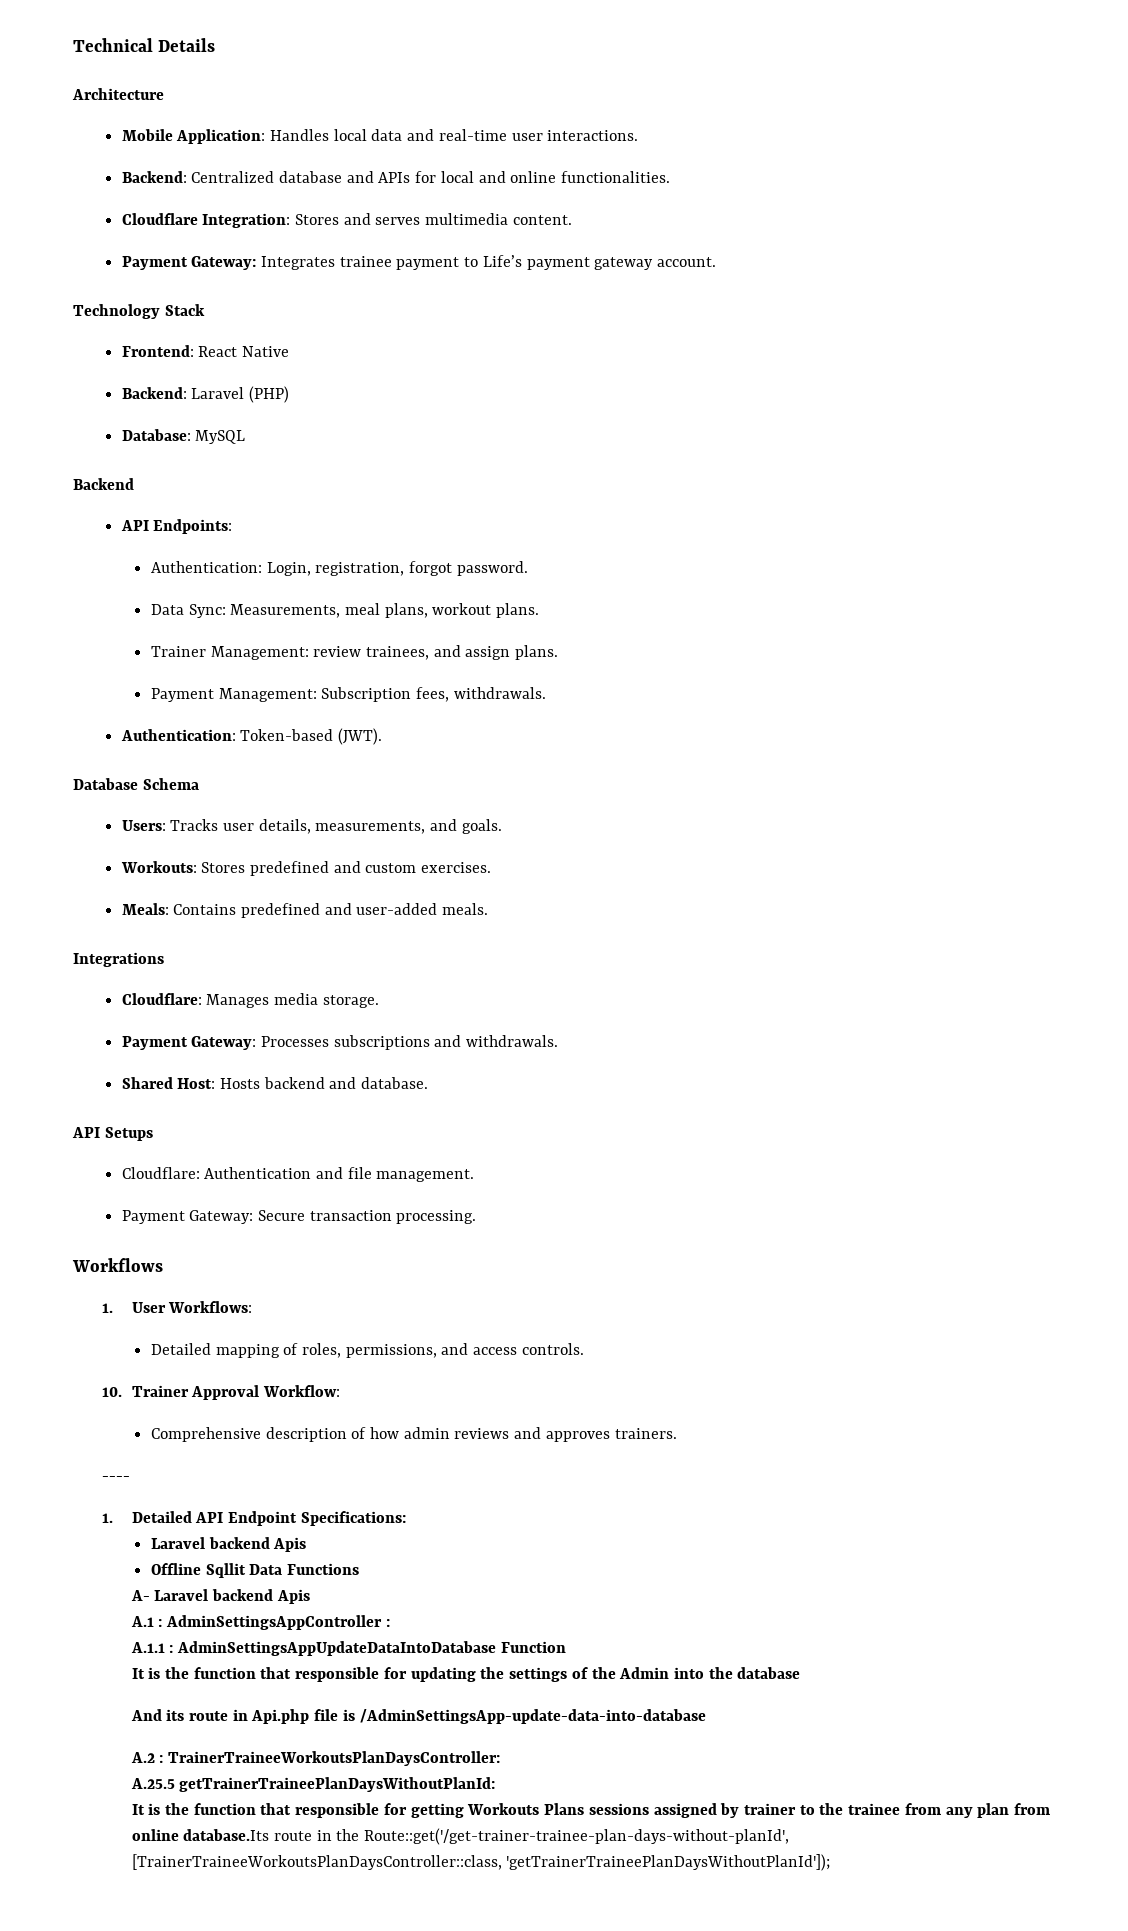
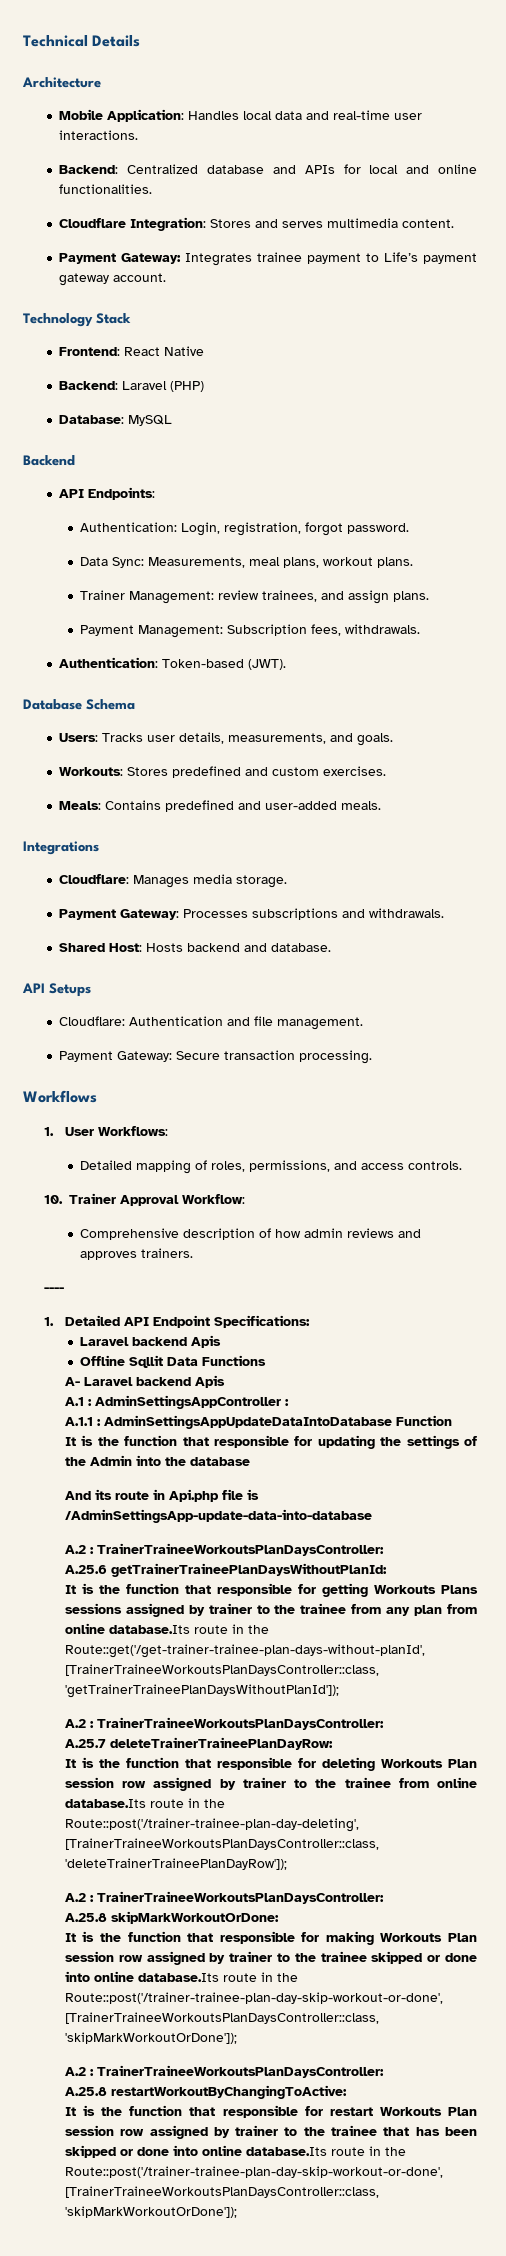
- A.25.5 getTrainerTraineePlanDaysWithoutPlanId:
+ A.25.6 getTrainerTraineePlanDaysWithoutPlanId:
  It is the function that responsible for getting Workouts Plans sessions assigned by trainer to the trainee from any plan from online database.Its route in the Route::get('/get-trainer-trainee-plan-days-without-planId', [TrainerTraineeWorkoutsPlanDaysController::class, 'getTrainerTraineePlanDaysWithoutPlanId']);
+ A.2 : TrainerTraineeWorkoutsPlanDaysController:
+ A.25.7 deleteTrainerTraineePlanDayRow:
+ It is the function that responsible for deleting Workouts Plan session row assigned by trainer to the trainee from online database.Its route in the Route::post('/trainer-trainee-plan-day-deleting', [TrainerTraineeWorkoutsPlanDaysController::class, 'deleteTrainerTraineePlanDayRow']);
+ A.2 : TrainerTraineeWorkoutsPlanDaysController:
+ A.25.8 skipMarkWorkoutOrDone:
+ It is the function that responsible for making Workouts Plan session row assigned by trainer to the trainee skipped or done into online database.Its route in the Route::post('/trainer-trainee-plan-day-skip-workout-or-done', [TrainerTraineeWorkoutsPlanDaysController::class, 'skipMarkWorkoutOrDone']);
+ A.2 : TrainerTraineeWorkoutsPlanDaysController:
+ A.25.8 restartWorkoutByChangingToActive:
+ It is the function that responsible for restart Workouts Plan session row assigned by trainer to the trainee that has been skipped or done into online database.Its route in the Route::post('/trainer-trainee-plan-day-skip-workout-or-done', [TrainerTraineeWorkoutsPlanDaysController::class, 'skipMarkWorkoutOrDone']);

